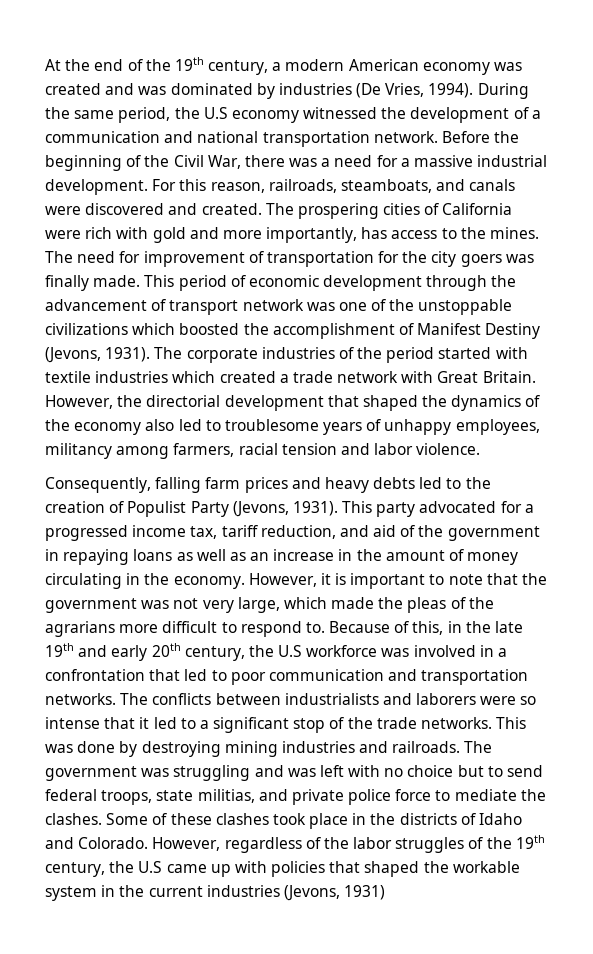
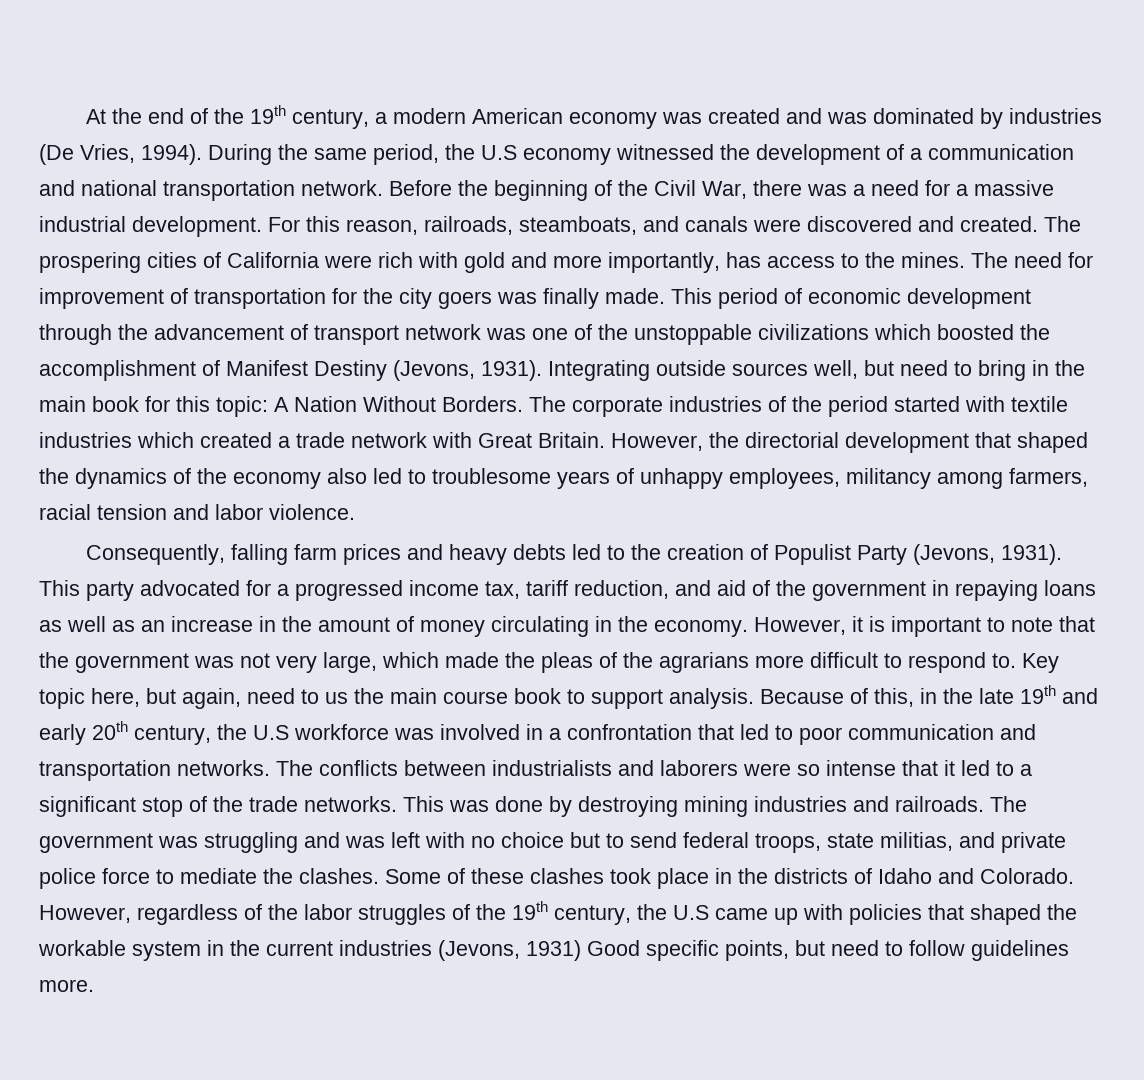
+ Integrating outside sources well, but need to bring in the main book for this topic: A Nation Without Borders.
+ Key topic here, but again, need to us the main course book to support analysis.
- However, regardless of the labor struggles of the 19th century, the U.S came up with policies that shaped the workable system in the current industries (Jevons, 1931)
+ However, regardless of the labor struggles of the 19th century, the U.S came up with policies that shaped the workable system in the current industries (Jevons, 1931) Good specific points, but need to follow guidelines more.

